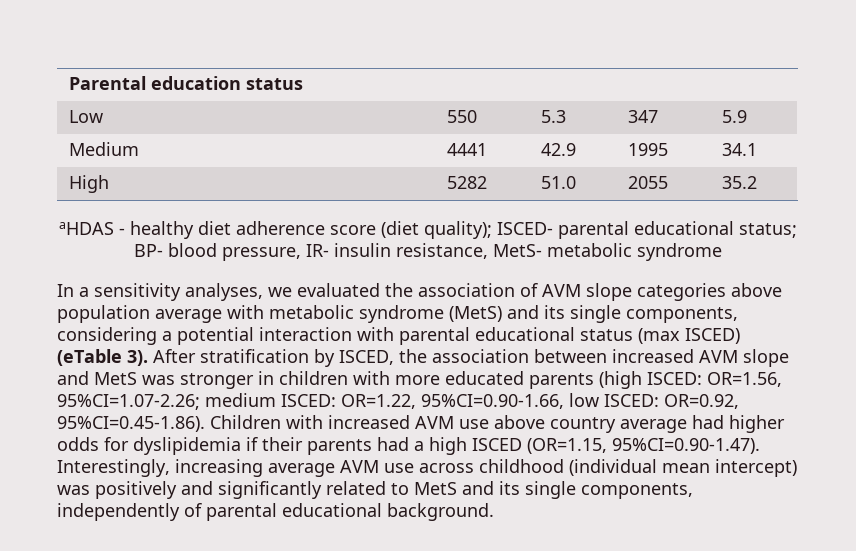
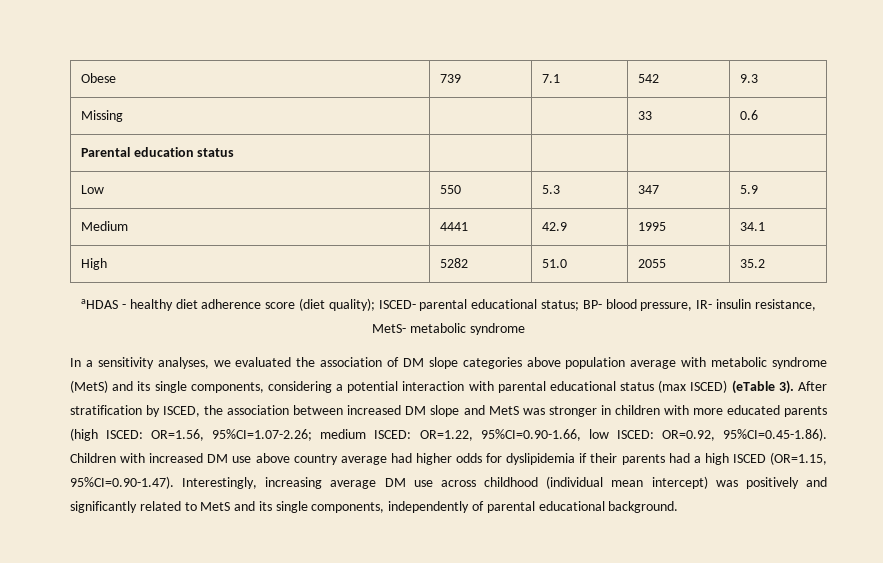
+ Obese | 739 | 7.1 | 542 | 9.3
+ Missing | | | 33 | 0.6
- In a sensitivity analyses, we evaluated the association of AVM slope categories above population average with metabolic syndrome (MetS) and its single components, considering a potential interaction with parental educational status (max ISCED) (eTable 3).
+ In a sensitivity analyses, we evaluated the association of DM slope categories above population average with metabolic syndrome (MetS) and its single components, considering a potential interaction with parental educational status (max ISCED) (eTable 3).
- After stratification by ISCED, the association between increased AVM slope and MetS was stronger in children with more educated parents (high ISCED:
+ After stratification by ISCED, the association between increased DM slope and MetS was stronger in children with more educated parents (high ISCED:
- OR=0.92, 95%CI=0.45-1.86). Children with increased AVM use above country average had higher odds for dyslipidemia if their parents had a high ISCED (OR=1.15, 95%CI=0.90-1.47). Interestingly, increasing average AVM use across childhood (individual mean intercept) was positively and significantly related to MetS and its single components, independently of parental educational background.
+ OR=0.92, 95%CI=0.45-1.86). Children with increased DM use above country average had higher odds for dyslipidemia if their parents had a high ISCED (OR=1.15, 95%CI=0.90-1.47). Interestingly, increasing average DM use across childhood (individual mean intercept) was positively and significantly related to MetS and its single components, independently of parental educational background.

